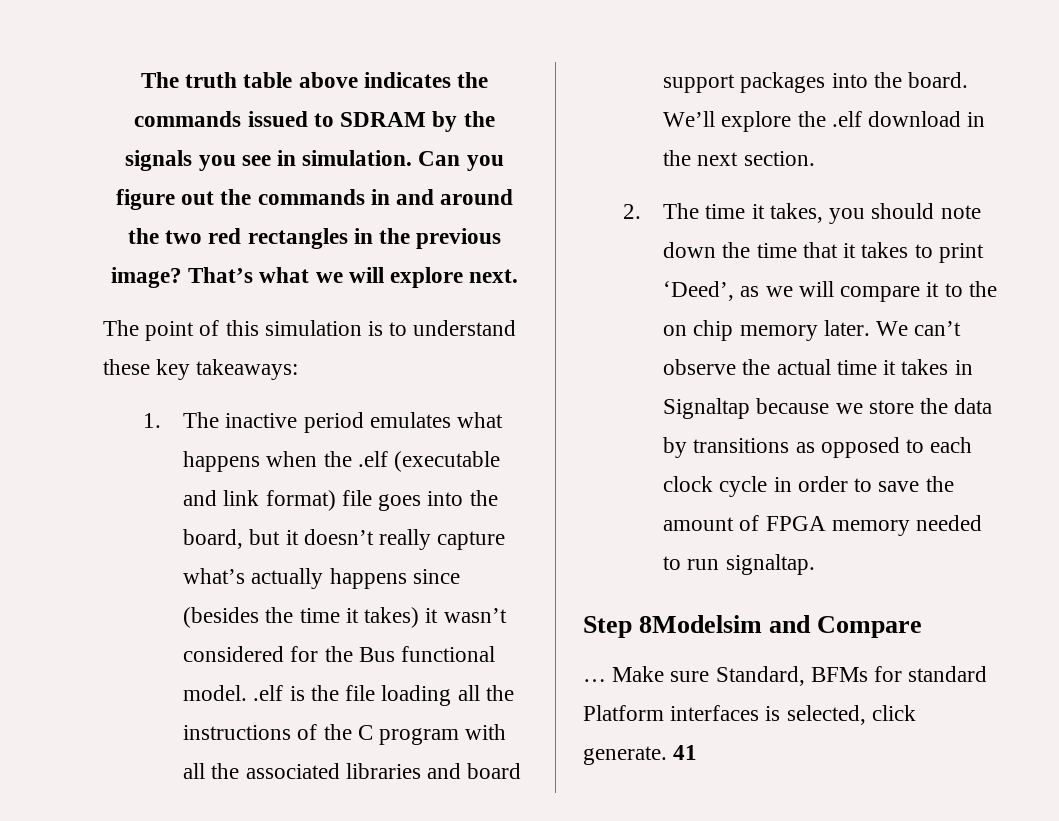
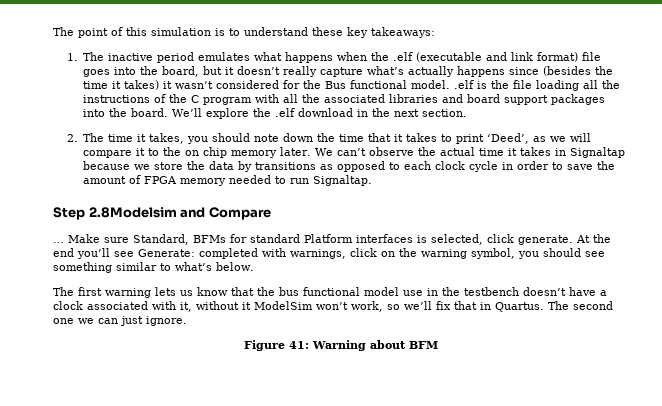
- The truth table above indicates the commands issued to SDRAM by the signals you see in simulation. Can you figure out the commands in and around the two red rectangles in the previous image? That’s what we will explore next.
- We can’t observe the actual time it takes in Signaltap because we store the data by transitions as opposed to each clock cycle in order to save the amount of FPGA memory needed to run signaltap.
+ We can’t observe the actual time it takes in Signaltap because we store the data by transitions as opposed to each clock cycle in order to save the amount of FPGA memory needed to run Signaltap.
- Step 8Modelsim and Compare
+ Step 2.8Modelsim and Compare
- 41
+ At the end you’ll see Generate: completed with warnings, click on the warning symbol, you should see something similar to what’s below.
+ The first warning lets us know that the bus functional model use in the testbench doesn’t have a clock associated with it, without it ModelSim won’t work, so we’ll fix that in Quartus. The second one we can just ignore.
+ Figure 41: Warning about BFM

